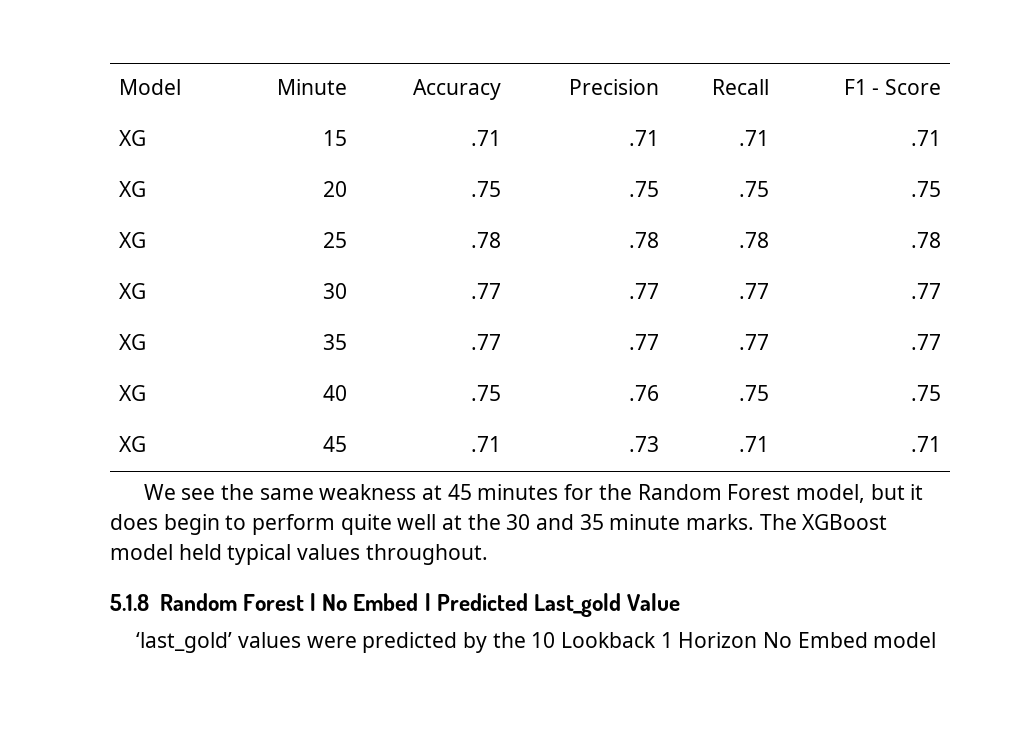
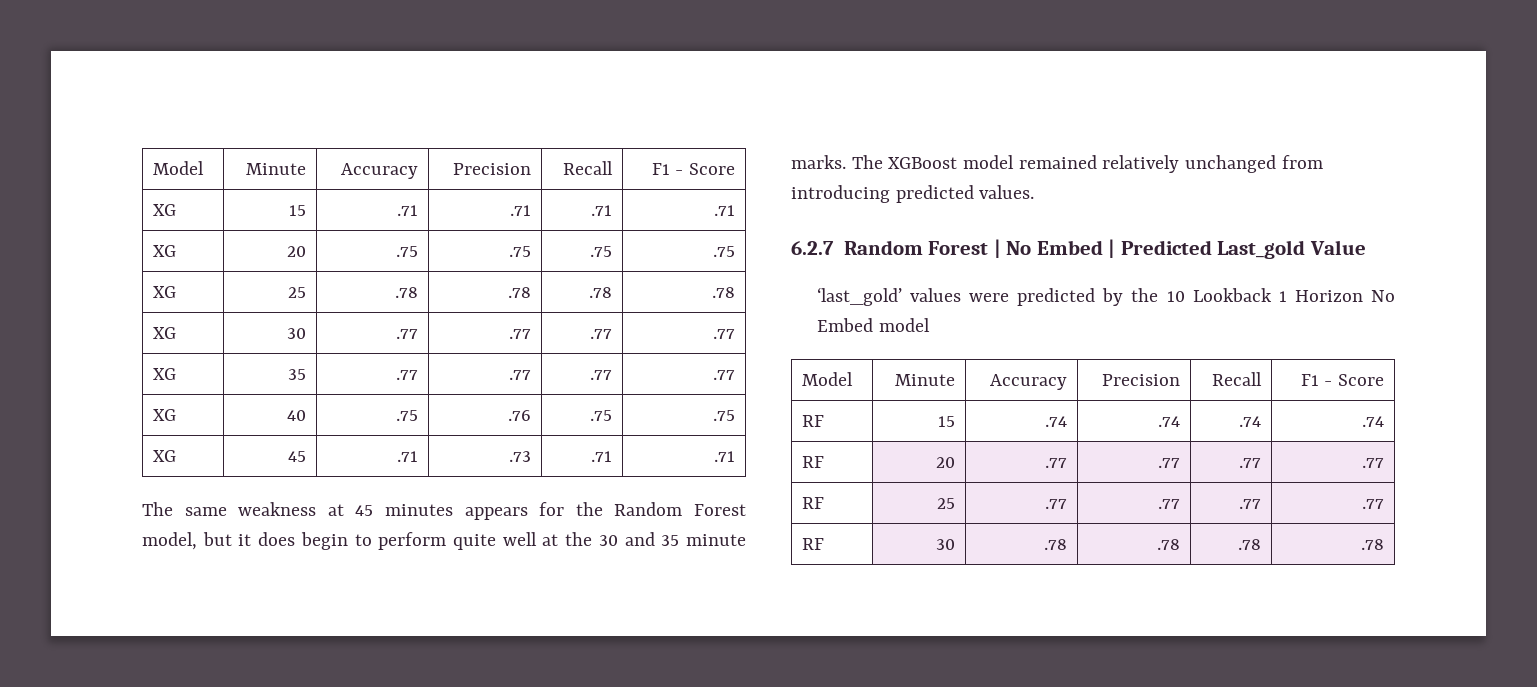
- We see the same weakness at 45 minutes for the Random Forest model, but it does begin to perform quite well at the 30 and 35 minute marks.
+ The same weakness at 45 minutes appears for the Random Forest model, but it does begin to perform quite well at the 30 and 35 minute marks.
- The XGBoost model held typical values throughout.
- 5.1.8 Random Forest | No Embed | Predicted Last_gold Value
+ The XGBoost model remained relatively unchanged from introducing predicted values.
+ 6.2.7 Random Forest | No Embed | Predicted Last_gold Value
  ‘last_gold’ values were predicted by the 10 Lookback 1 Horizon No Embed model
+ Model | Minute | Accuracy | Precision | Recall | F1 - Score
+ RF | 15 | .74 | .74 | .74 | .74
+ RF | 20 | .77 | .77 | .77 | .77
+ RF | 25 | .77 | .77 | .77 | .77
+ RF | 30 | .78 | .78 | .78 | .78

